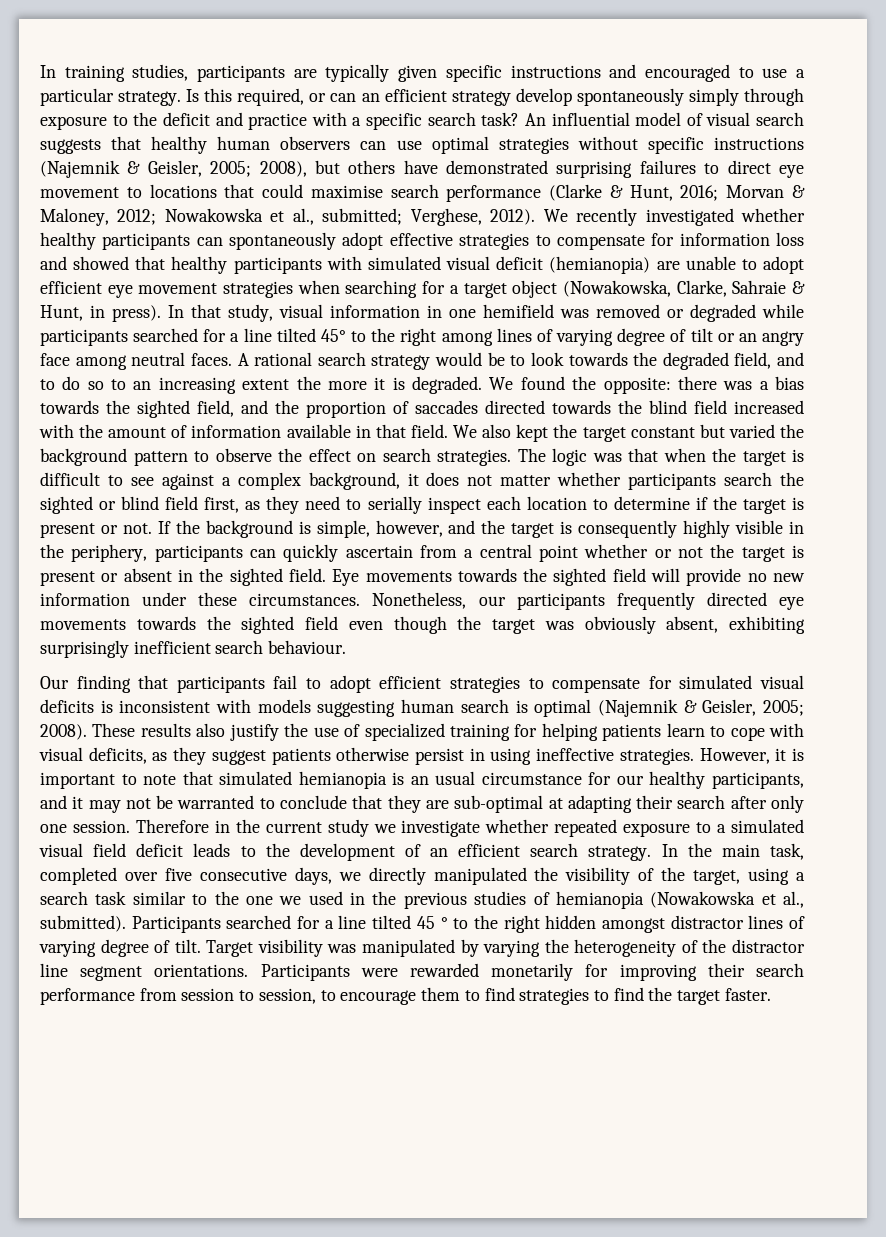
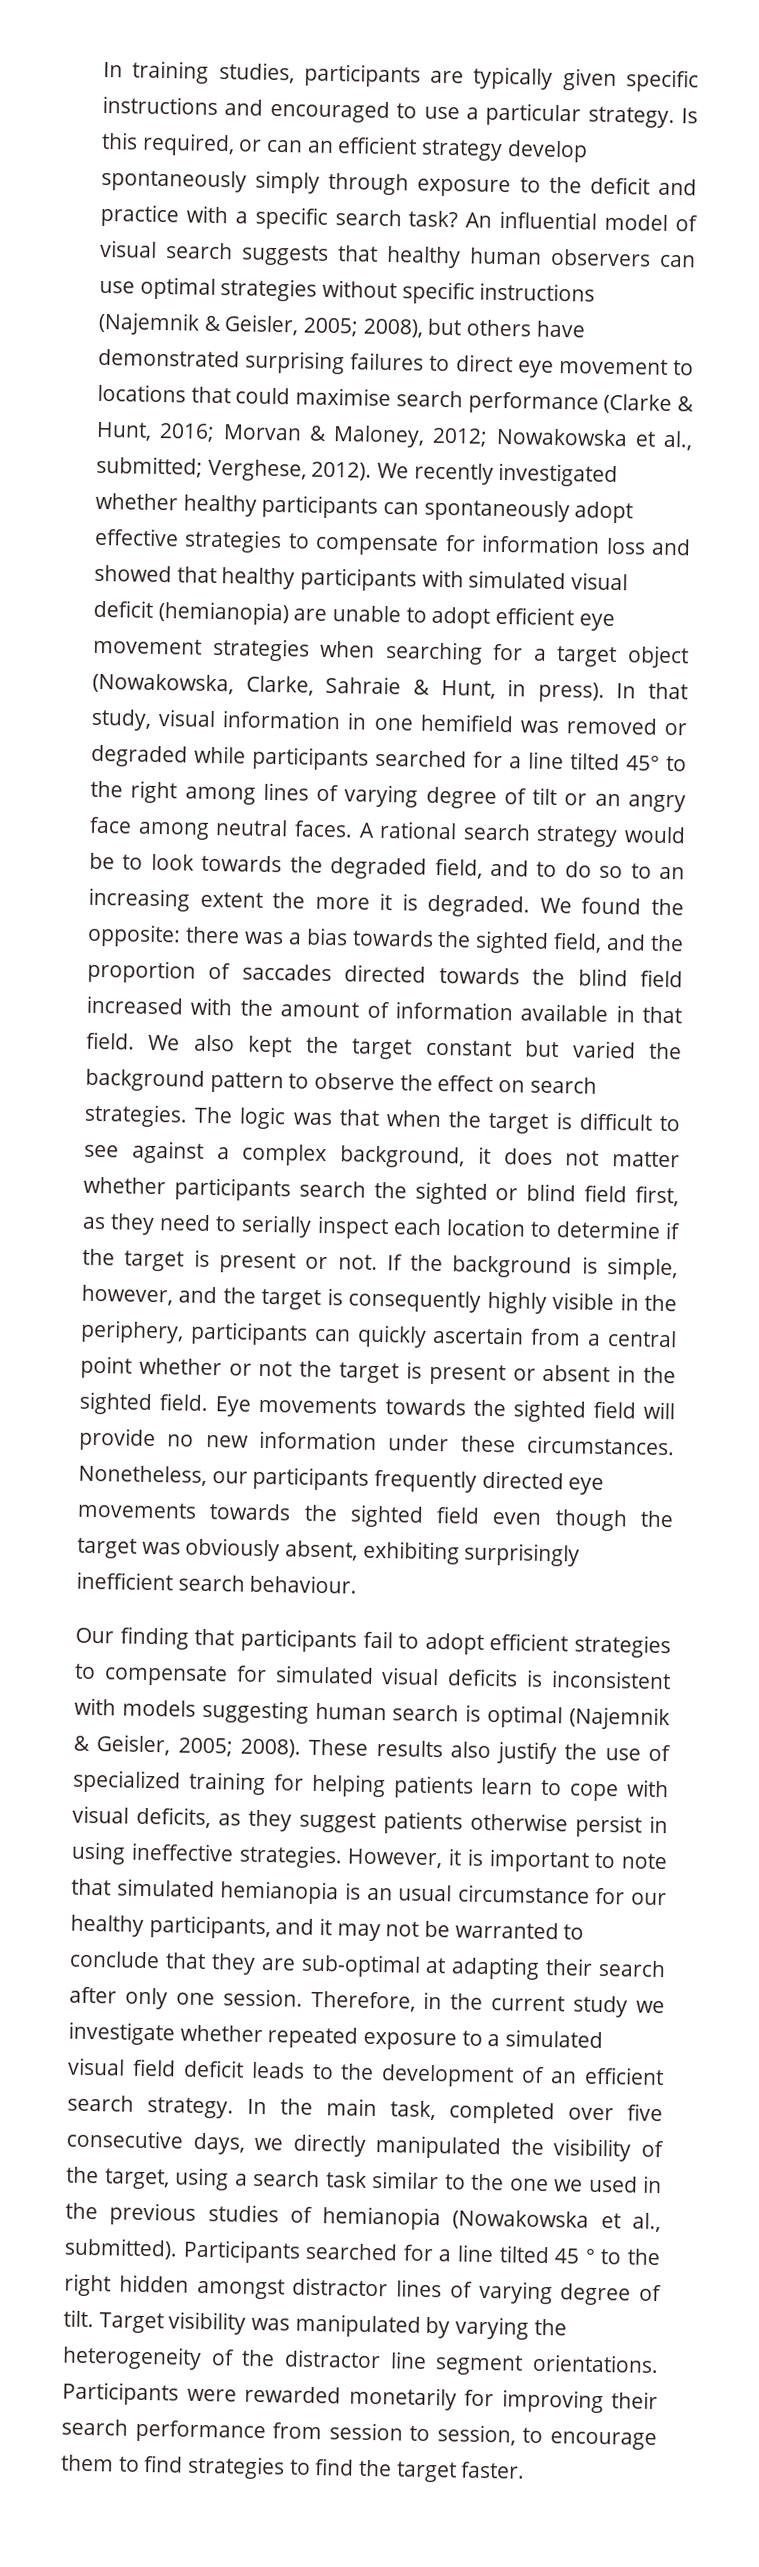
- Therefore in the current study we investigate whether repeated exposure to a simulated visual field deficit leads to the development of an efficient search strategy.
+ Therefore, in the current study we investigate whether repeated exposure to a simulated visual field deficit leads to the development of an efficient search strategy.

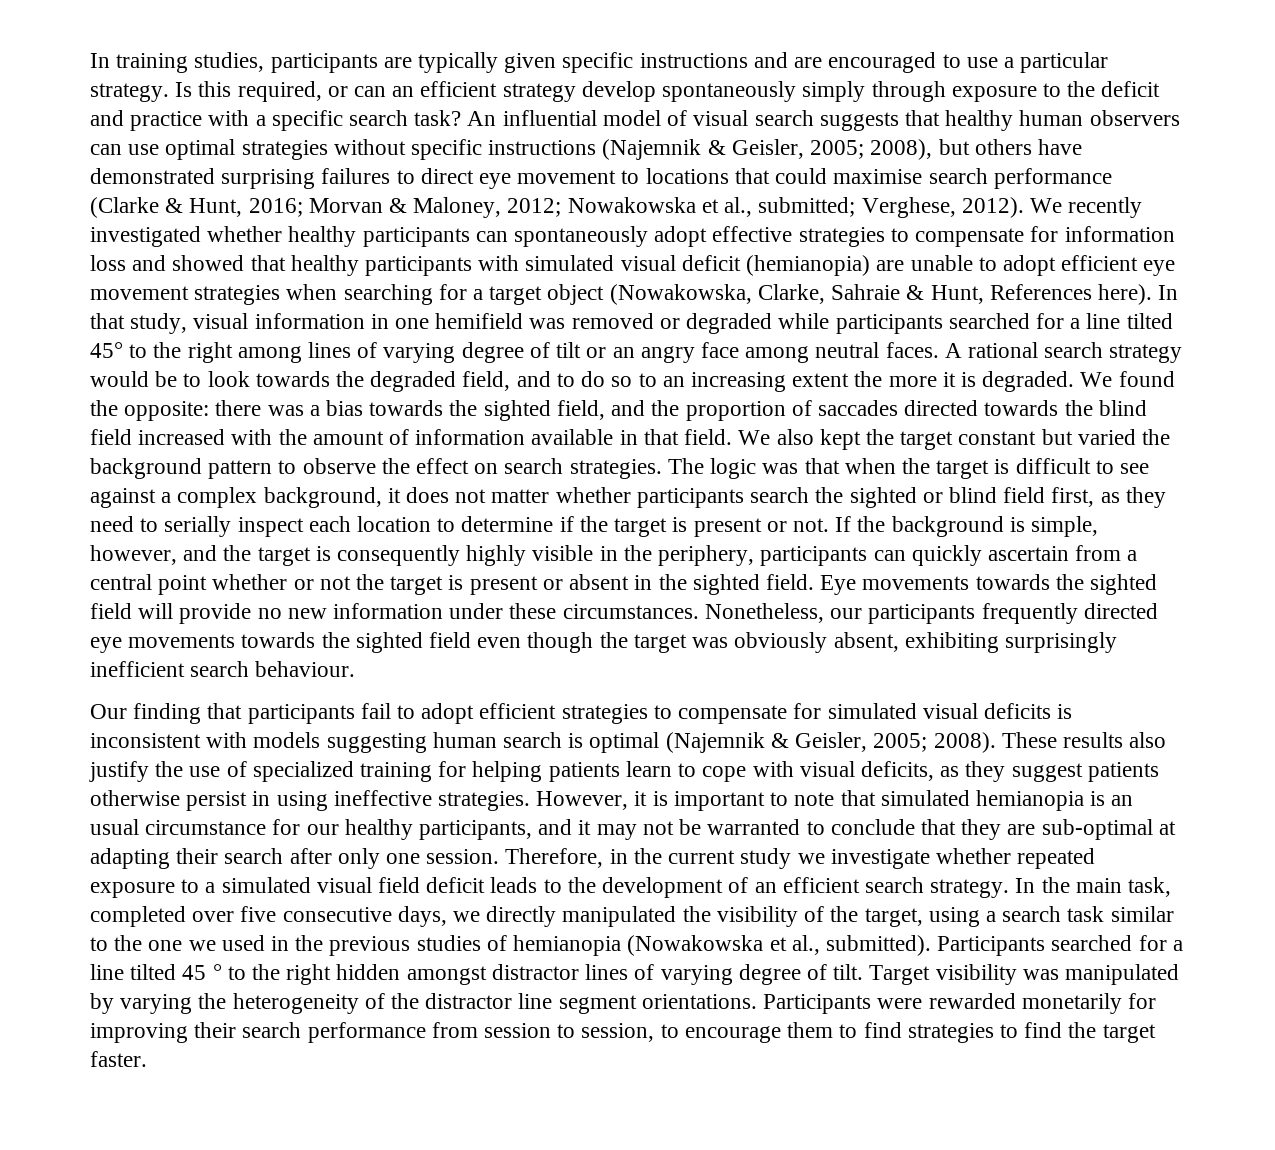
- In training studies, participants are typically given specific instructions and encouraged to use a particular strategy.
+ In training studies, participants are typically given specific instructions and are encouraged to use a particular strategy.
- We recently investigated whether healthy participants can spontaneously adopt effective strategies to compensate for information loss and showed that healthy participants with simulated visual deficit (hemianopia) are unable to adopt efficient eye movement strategies when searching for a target object (Nowakowska, Clarke, Sahraie & Hunt, in press).
+ We recently investigated whether healthy participants can spontaneously adopt effective strategies to compensate for information loss and showed that healthy participants with simulated visual deficit (hemianopia) are unable to adopt efficient eye movement strategies when searching for a target object (Nowakowska, Clarke, Sahraie & Hunt, References here).

